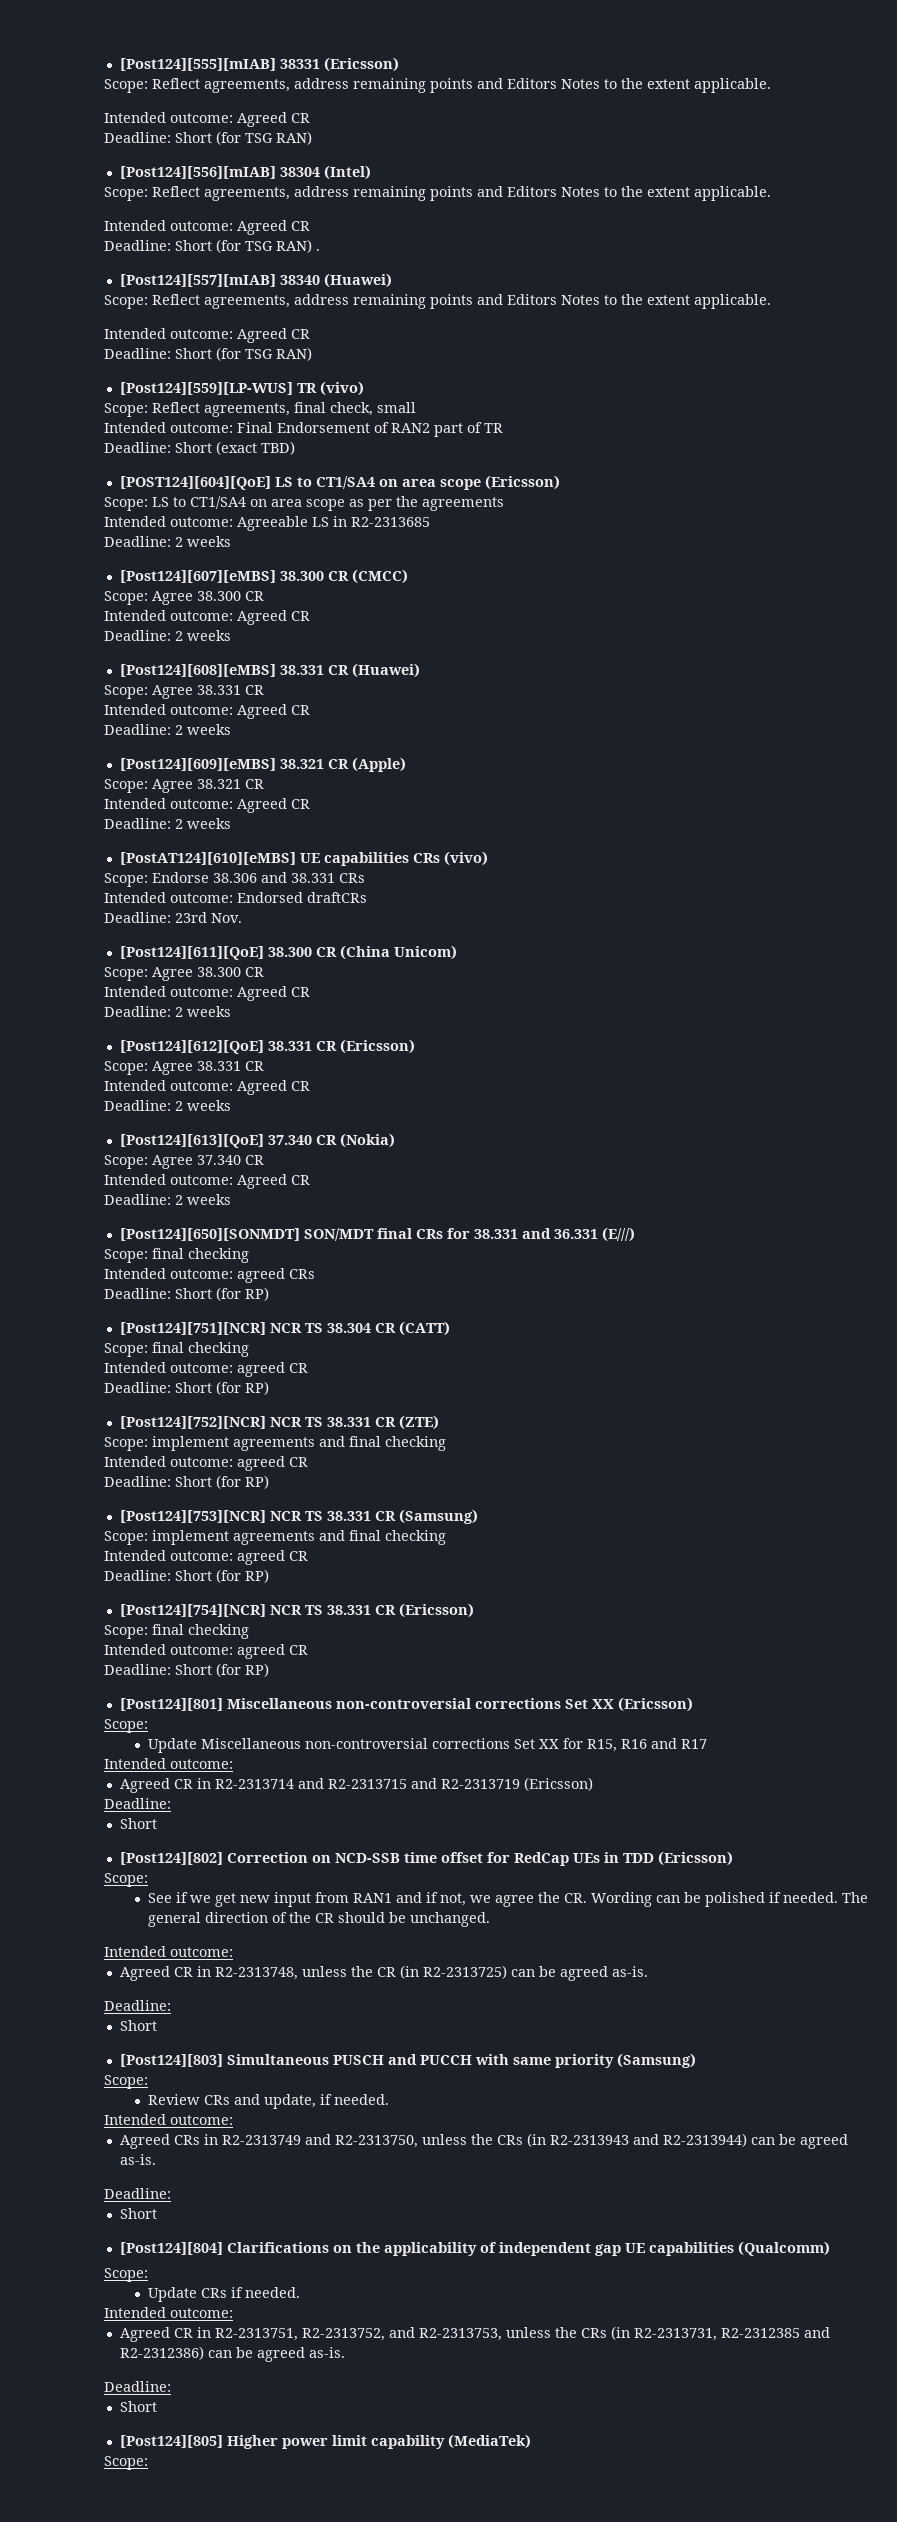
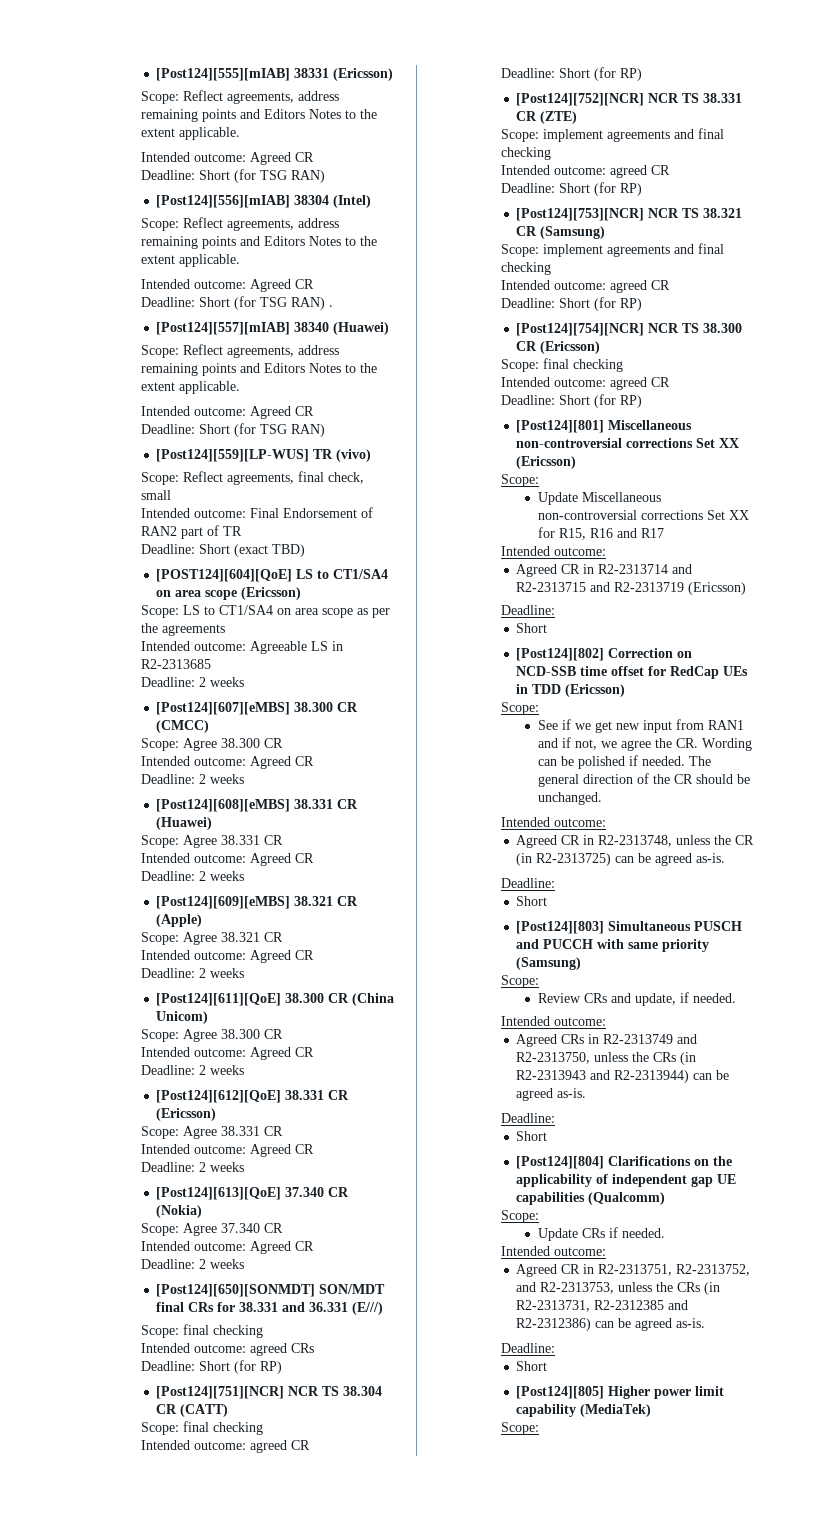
- [PostAT124][610][eMBS] UE capabilities CRs (vivo)
- Scope: Endorse 38.306 and 38.331 CRs
- Intended outcome: Endorsed draftCRs
- Deadline: 23rd Nov.
- [Post124][753][NCR] NCR TS 38.331 CR (Samsung)
+ [Post124][753][NCR] NCR TS 38.321 CR (Samsung)
- [Post124][754][NCR] NCR TS 38.331 CR (Ericsson)
+ [Post124][754][NCR] NCR TS 38.300 CR (Ericsson)

